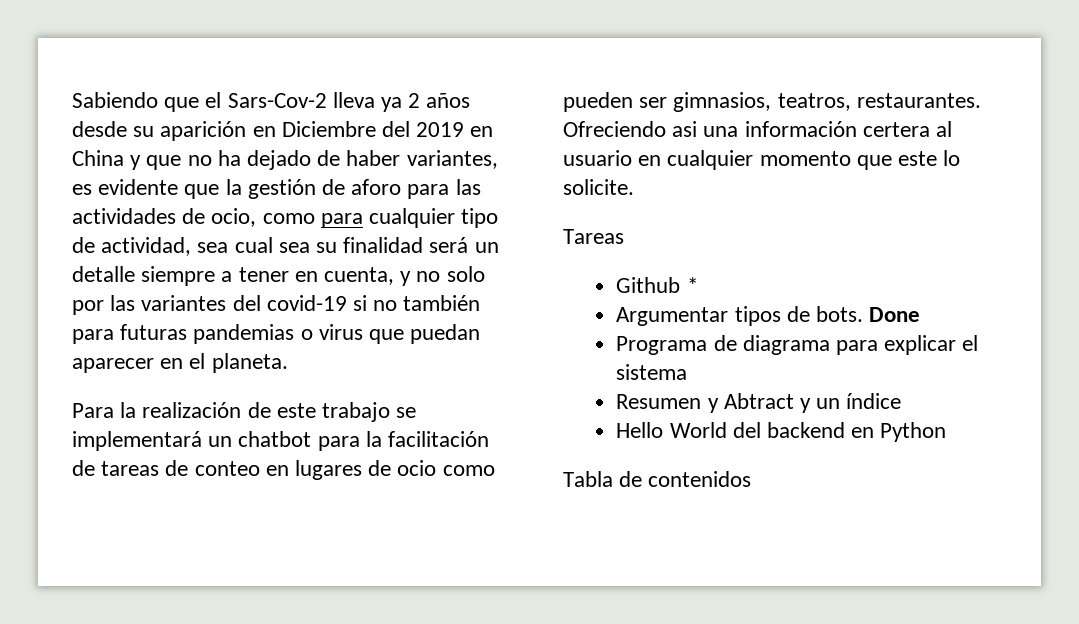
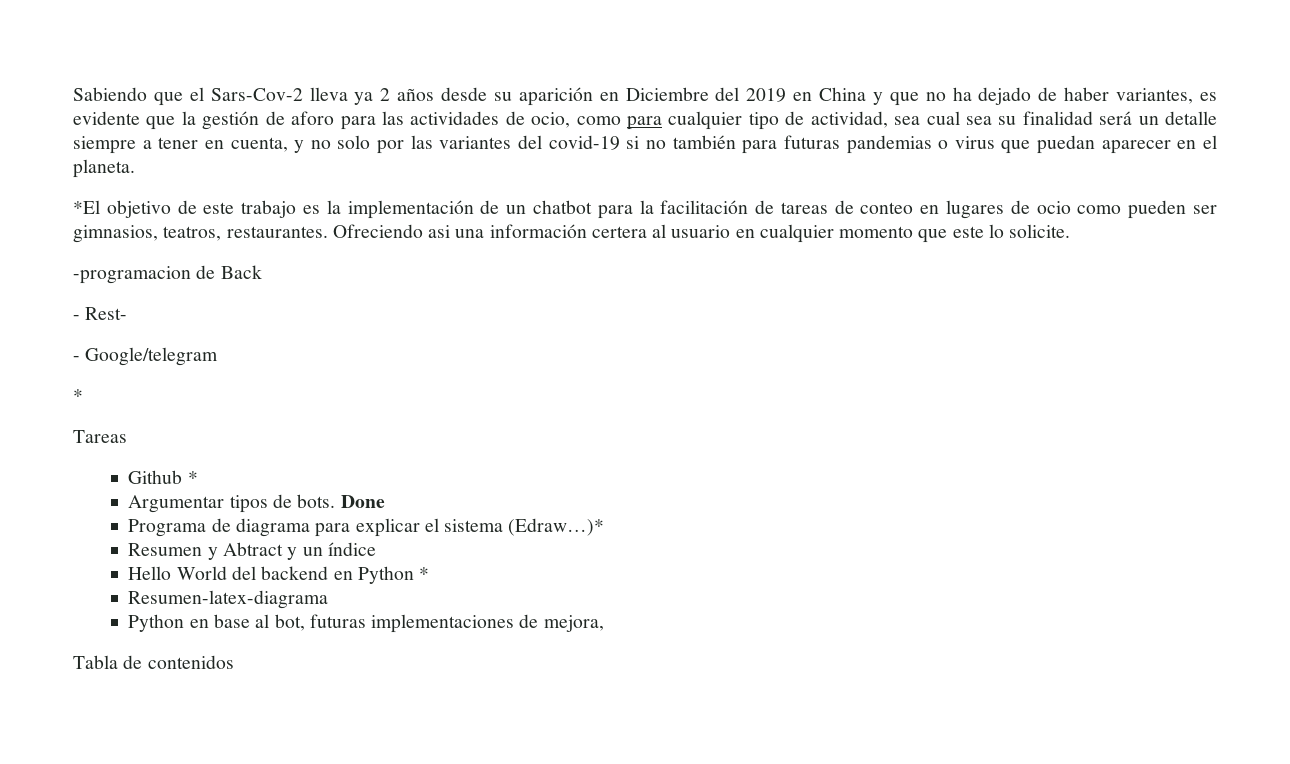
- Para la realización de este trabajo se implementará un chatbot para la facilitación de tareas de conteo en lugares de ocio como pueden ser gimnasios, teatros, restaurantes.
+ *El objetivo de este trabajo es la implementación de un chatbot para la facilitación de tareas de conteo en lugares de ocio como pueden ser gimnasios, teatros, restaurantes.
+ -programacion de Back
+ - Rest-
+ - Google/telegram
+ *
- Programa de diagrama para explicar el sistema
+ Programa de diagrama para explicar el sistema (Edraw…)*
- Hello World del backend en Python
+ Hello World del backend en Python *
+ Resumen-latex-diagrama
+ Python en base al bot, futuras implementaciones de mejora,

